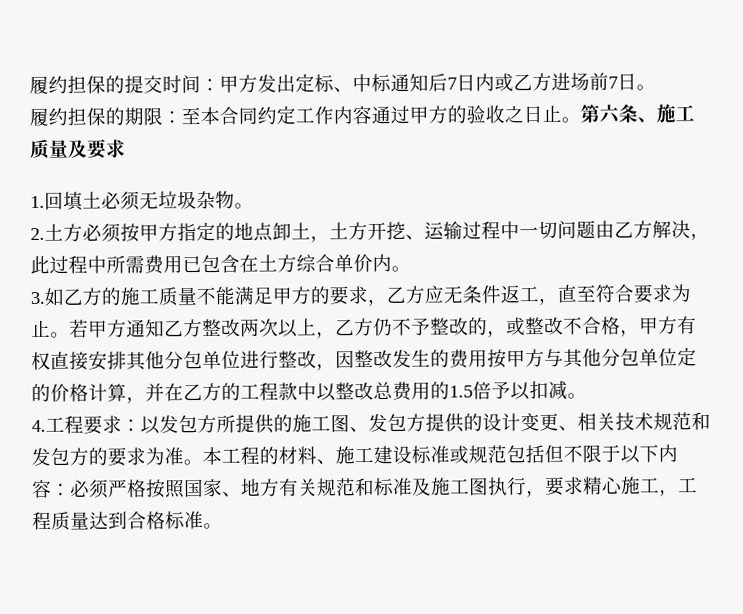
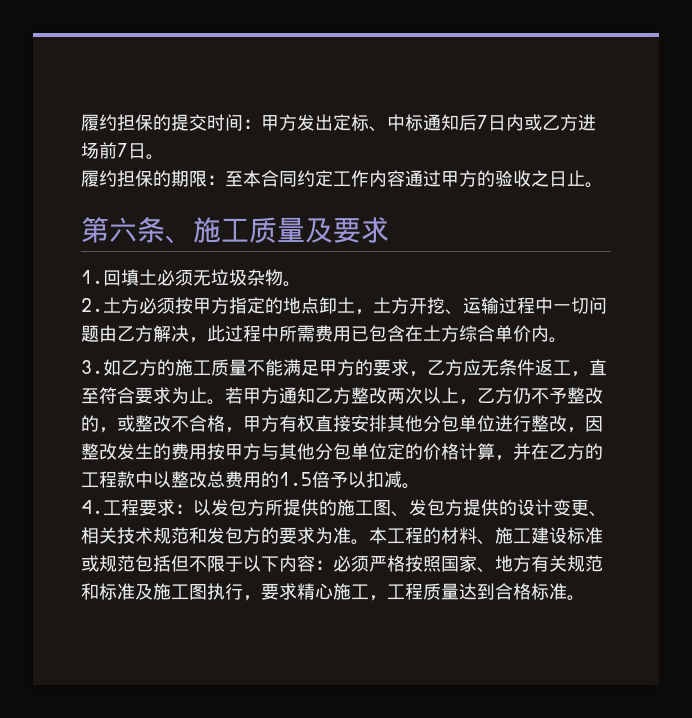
- 履约担保的期限：至本合同约定工作内容通过甲方的验收之日止。第六条、施工质量及要求
+ 履约担保的期限：至本合同约定工作内容通过甲方的验收之日止。
+ 第六条、施工质量及要求

